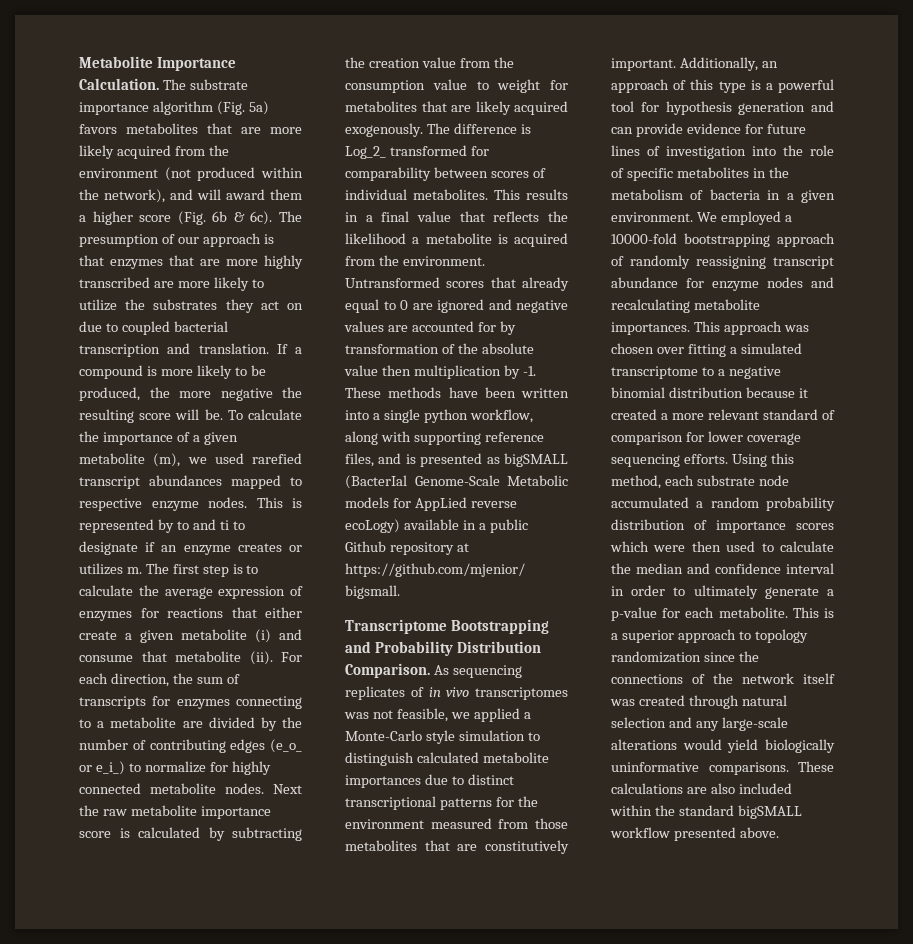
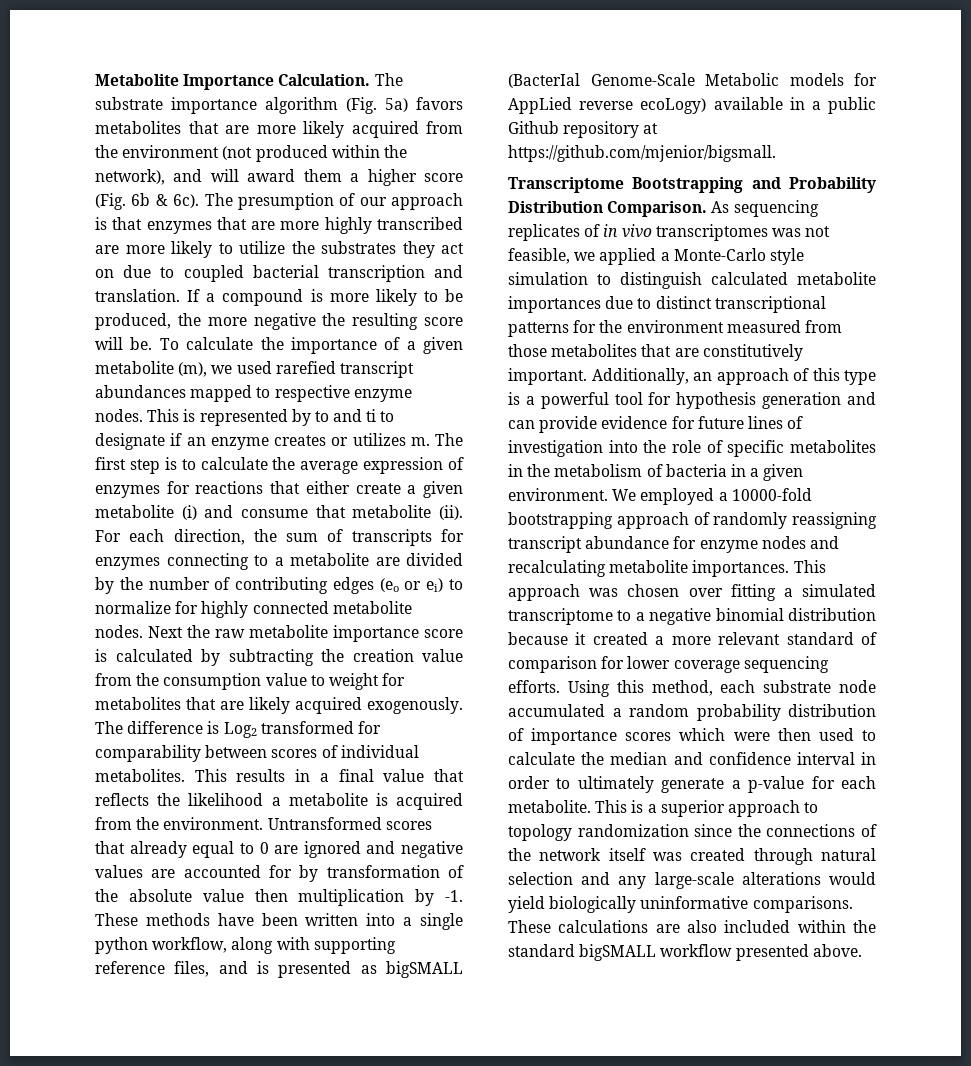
- For each direction, the sum of transcripts for enzymes connecting to a metabolite are divided by the number of contributing edges (e_o_ or e_i_) to normalize for highly connected metabolite nodes.
+ For each direction, the sum of transcripts for enzymes connecting to a metabolite are divided by the number of contributing edges (eo or ei) to normalize for highly connected metabolite nodes.
- The difference is Log_2_ transformed for comparability between scores of individual metabolites.
+ The difference is Log2 transformed for comparability between scores of individual metabolites.

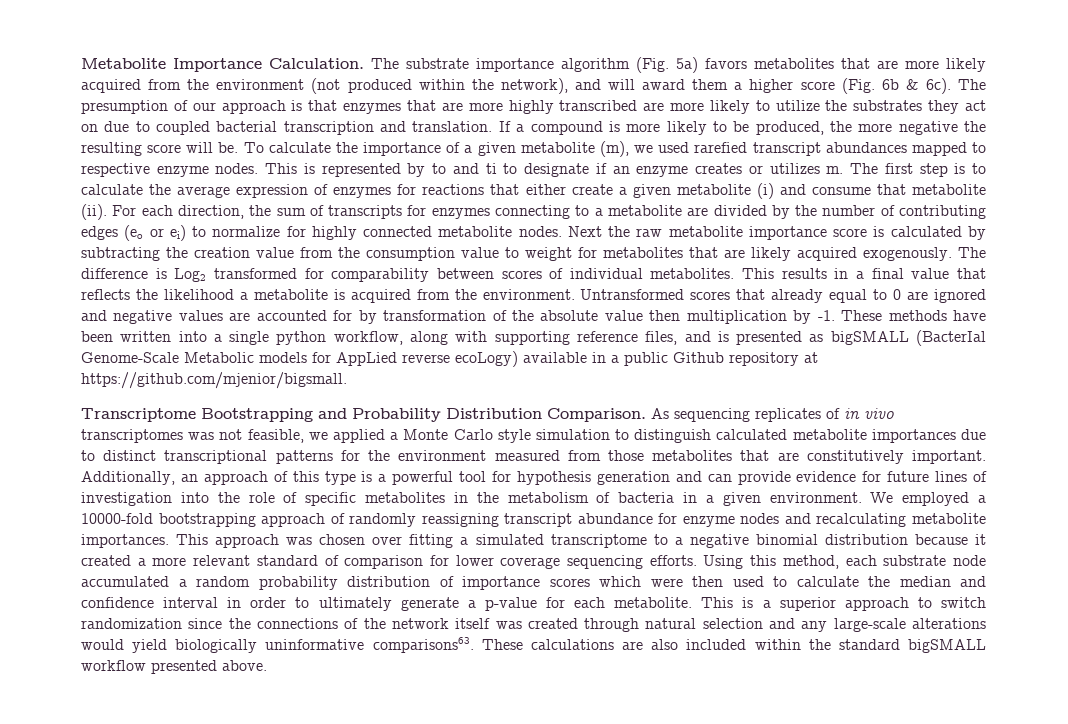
- As sequencing replicates of in vivo transcriptomes was not feasible, we applied a Monte-Carlo style simulation to distinguish calculated metabolite importances due to distinct transcriptional patterns for the environment measured from those metabolites that are constitutively important.
+ As sequencing replicates of in vivo transcriptomes was not feasible, we applied a Monte Carlo style simulation to distinguish calculated metabolite importances due to distinct transcriptional patterns for the environment measured from those metabolites that are constitutively important.
- This is a superior approach to topology randomization since the connections of the network itself was created through natural selection and any large-scale alterations would yield biologically uninformative comparisons.
+ This is a superior approach to switch randomization since the connections of the network itself was created through natural selection and any large-scale alterations would yield biologically uninformative comparisons63.

